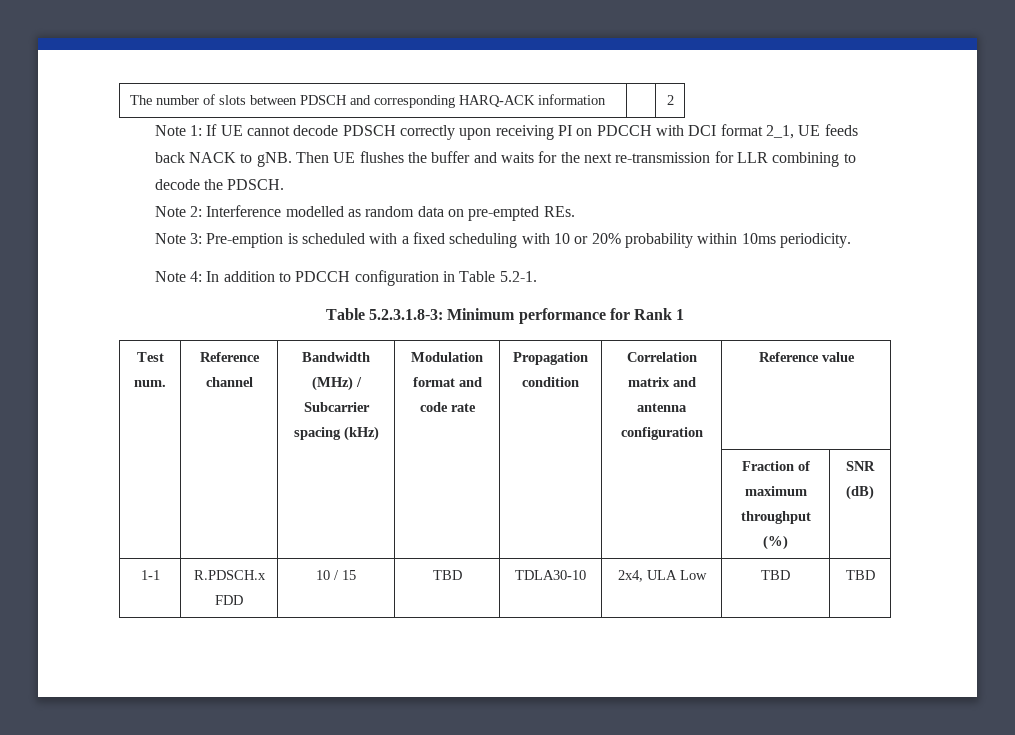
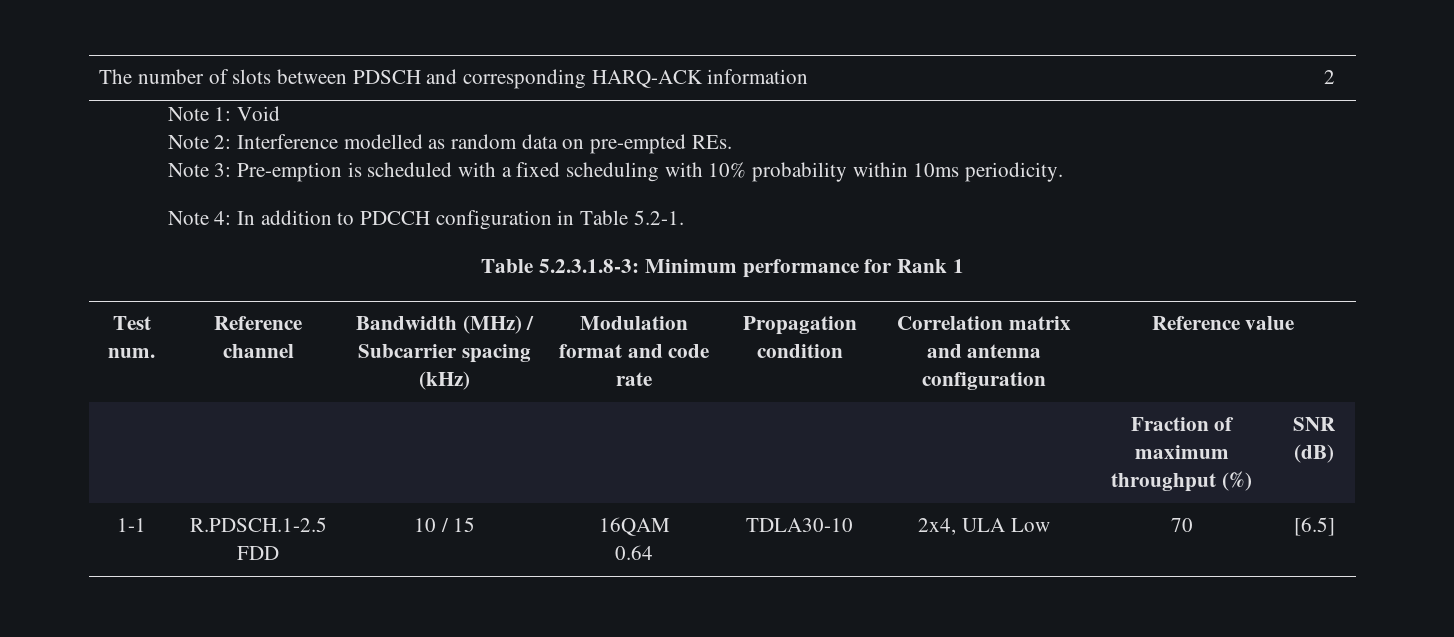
- Note 1: If UE cannot decode PDSCH correctly upon receiving PI on PDCCH with DCI format 2_1, UE feeds back NACK to gNB. Then UE flushes the buffer and waits for the next re-transmission for LLR combining to decode the PDSCH.
+ Note 1: Void
- Note 3: Pre-emption is scheduled with a fixed scheduling with 10 or 20% probability within 10ms periodicity.
+ Note 3: Pre-emption is scheduled with a fixed scheduling with 10% probability within 10ms periodicity.
- 1-1 | R.PDSCH.x FDD | 10 / 15 | TBD | TDLA30-10 | 2x4, ULA Low | TBD | TBD
+ 1-1 | R.PDSCH.1-2.5 FDD | 10 / 15 | 16QAM
+ 0.64 | TDLA30-10 | 2x4, ULA Low | 70 | [6.5]

